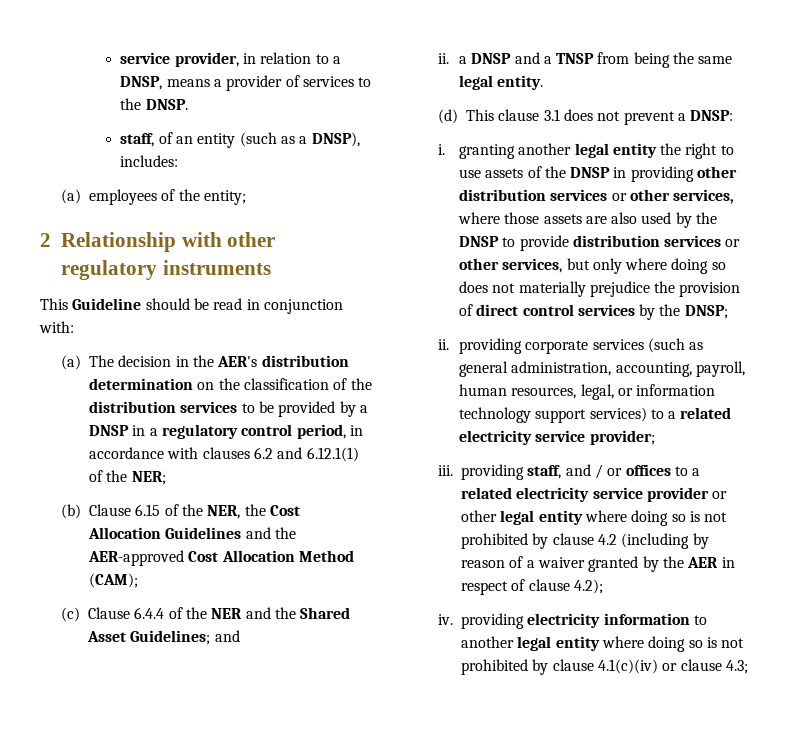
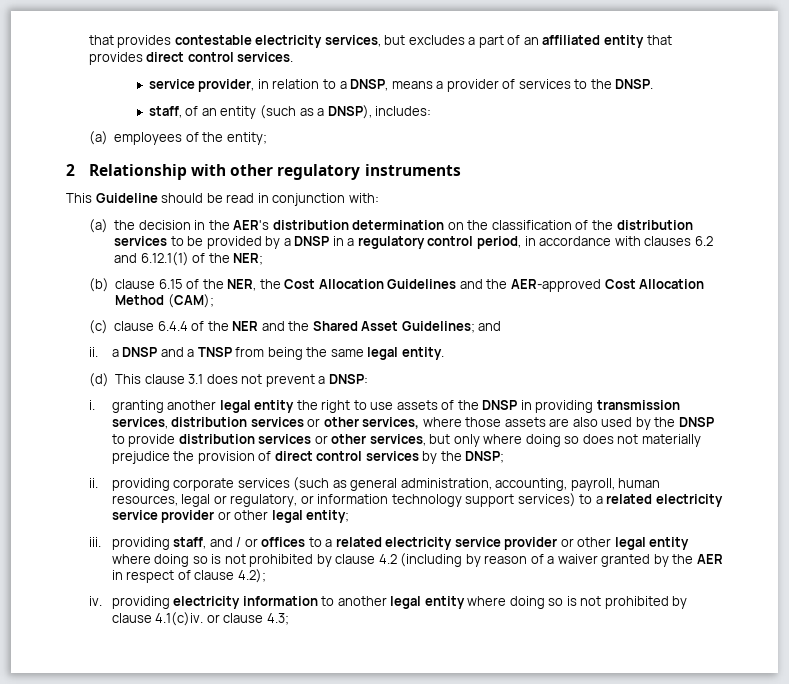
+ that provides contestable electricity services, but excludes a part of an affiliated entity that provides direct control services.
- (a) The decision in the AER's distribution determination on the classification of the distribution services to be provided by a DNSP in a regulatory control period, in accordance with clauses 6.2 and 6.12.1(1) of the NER;
+ (a) the decision in the AER's distribution determination on the classification of the distribution services to be provided by a DNSP in a regulatory control period, in accordance with clauses 6.2 and 6.12.1(1) of the NER;
- (b) Clause 6.15 of the NER, the Cost Allocation Guidelines and the AER-approved Cost Allocation Method (CAM);
+ (b) clause 6.15 of the NER, the Cost Allocation Guidelines and the AER-approved Cost Allocation Method (CAM);
- (c) Clause 6.4.4 of the NER and the Shared Asset Guidelines; and
+ (c) clause 6.4.4 of the NER and the Shared Asset Guidelines; and
- i. granting another legal entity the right to use assets of the DNSP in providing other distribution services or other services, where those assets are also used by the DNSP to provide distribution services or other services, but only where doing so does not materially prejudice the provision of direct control services by the DNSP;
+ i. granting another legal entity the right to use assets of the DNSP in providing transmission services, distribution services or other services, where those assets are also used by the DNSP to provide distribution services or other services, but only where doing so does not materially prejudice the provision of direct control services by the DNSP;
- ii. providing corporate services (such as general administration, accounting, payroll, human resources, legal, or information technology support services) to a related electricity service provider;
+ ii. providing corporate services (such as general administration, accounting, payroll, human resources, legal or regulatory, or information technology support services) to a related electricity service provider or other legal entity;
- iv. providing electricity information to another legal entity where doing so is not prohibited by clause 4.1(c)(iv) or clause 4.3;
+ iv. providing electricity information to another legal entity where doing so is not prohibited by clause 4.1(c)iv. or clause 4.3;

